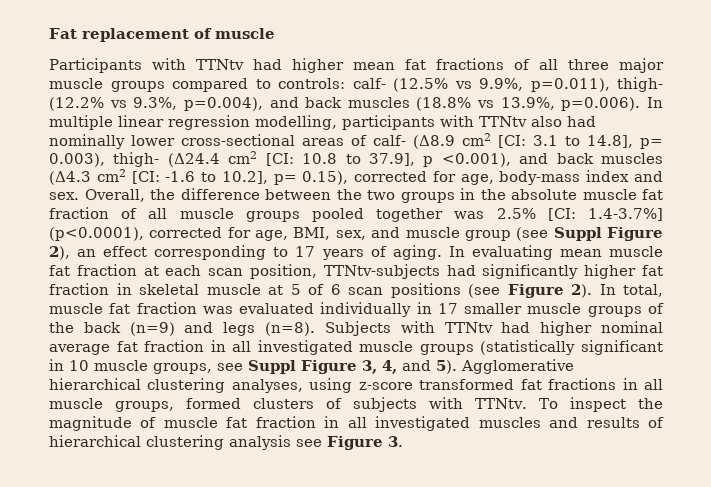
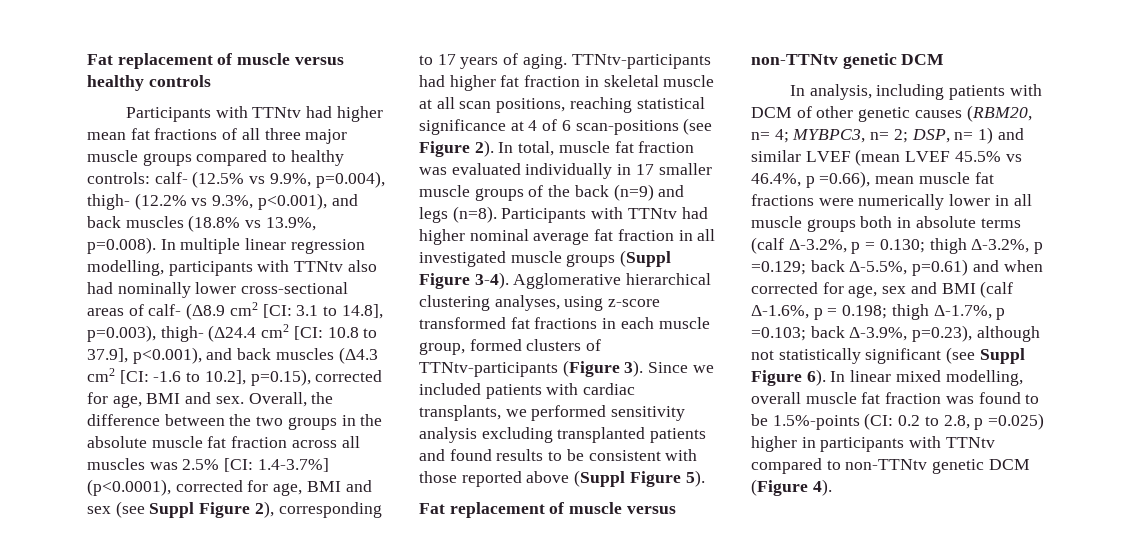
- Fat replacement of muscle
+ Fat replacement of muscle versus healthy controls
- Participants with TTNtv had higher mean fat fractions of all three major muscle groups compared to controls:
+ Participants with TTNtv had higher mean fat fractions of all three major muscle groups compared to healthy controls:
- calf- (12.5% vs 9.9%, p=0.011), thigh- (12.2% vs 9.3%, p=0.004), and back muscles (18.8% vs 13.9%, p=0.006). In multiple linear regression modelling, participants with TTNtv also had nominally lower cross-sectional areas of calf- (Δ8.9 cm2 [CI:
+ calf- (12.5% vs 9.9%, p=0.004), thigh- (12.2% vs 9.3%, p<0.001), and back muscles (18.8% vs 13.9%, p=0.008). In multiple linear regression modelling, participants with TTNtv also had nominally lower cross-sectional areas of calf- (Δ8.9 cm2 [CI:
- 3.1 to 14.8], p= 0.003), thigh- (Δ24.4 cm2 [CI:
+ 3.1 to 14.8], p=0.003), thigh- (Δ24.4 cm2 [CI:
- 10.8 to 37.9], p <0.001), and back muscles (Δ4.3 cm2 [CI:
+ 10.8 to 37.9], p<0.001), and back muscles (Δ4.3 cm2 [CI:
- -1.6 to 10.2], p= 0.15), corrected for age, body-mass index and sex.
+ -1.6 to 10.2], p=0.15), corrected for age, BMI and sex.
- Overall, the difference between the two groups in the absolute muscle fat fraction of all muscle groups pooled together was 2.5% [CI: 1.4-3.7%] (p<0.0001), corrected for age, BMI, sex, and muscle group (see Suppl Figure 2), an effect corresponding to 17 years of aging.
+ Overall, the difference between the two groups in the absolute muscle fat fraction across all muscles was 2.5% [CI: 1.4-3.7%] (p<0.0001), corrected for age, BMI and sex (see Suppl Figure 2), corresponding to 17 years of aging.
- In evaluating mean muscle fat fraction at each scan position, TTNtv-subjects had significantly higher fat fraction in skeletal muscle at 5 of 6 scan positions (see Figure 2).
+ TTNtv-participants had higher fat fraction in skeletal muscle at all scan positions, reaching statistical significance at 4 of 6 scan-positions (see Figure 2).
- Subjects with TTNtv had higher nominal average fat fraction in all investigated muscle groups (statistically significant in 10 muscle groups, see Suppl Figure 3, 4, and 5).
+ Participants with TTNtv had higher nominal average fat fraction in all investigated muscle groups (Suppl Figure 3-4).
- Agglomerative hierarchical clustering analyses, using z-score transformed fat fractions in all muscle groups, formed clusters of subjects with TTNtv. To inspect the magnitude of muscle fat fraction in all investigated muscles and results of hierarchical clustering analysis see Figure 3.
+ Agglomerative hierarchical clustering analyses, using z-score transformed fat fractions in each muscle group, formed clusters of TTNtv-participants (Figure 3). Since we included patients with cardiac transplants, we performed sensitivity analysis excluding transplanted patients and found results to be consistent with those reported above (Suppl Figure 5).
+ Fat replacement of muscle versus non-TTNtv genetic DCM
+ In analysis, including patients with DCM of other genetic causes (RBM20, n= 4; MYBPC3, n= 2; DSP, n= 1) and similar LVEF (mean LVEF 45.5% vs 46.4%, p =0.66), mean muscle fat fractions were numerically lower in all muscle groups both in absolute terms (calf Δ-3.2%, p = 0.130; thigh Δ-3.2%, p =0.129; back Δ-5.5%, p=0.61) and when corrected for age, sex and BMI (calf Δ-1.6%, p = 0.198; thigh Δ-1.7%, p =0.103; back Δ-3.9%, p=0.23), although not statistically significant (see Suppl Figure 6). In linear mixed modelling, overall muscle fat fraction was found to be 1.5%-points (CI: 0.2 to 2.8, p =0.025) higher in participants with TTNtv compared to non-TTNtv genetic DCM (Figure 4).

